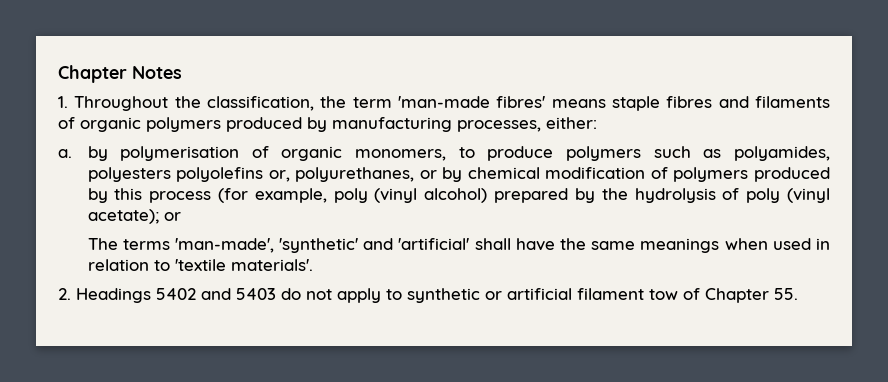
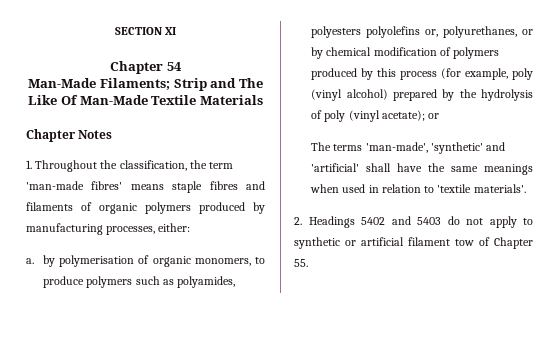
+ SECTION XI
+ Chapter 54
+ Man-Made Filaments; Strip and The Like Of Man-Made Textile Materials

